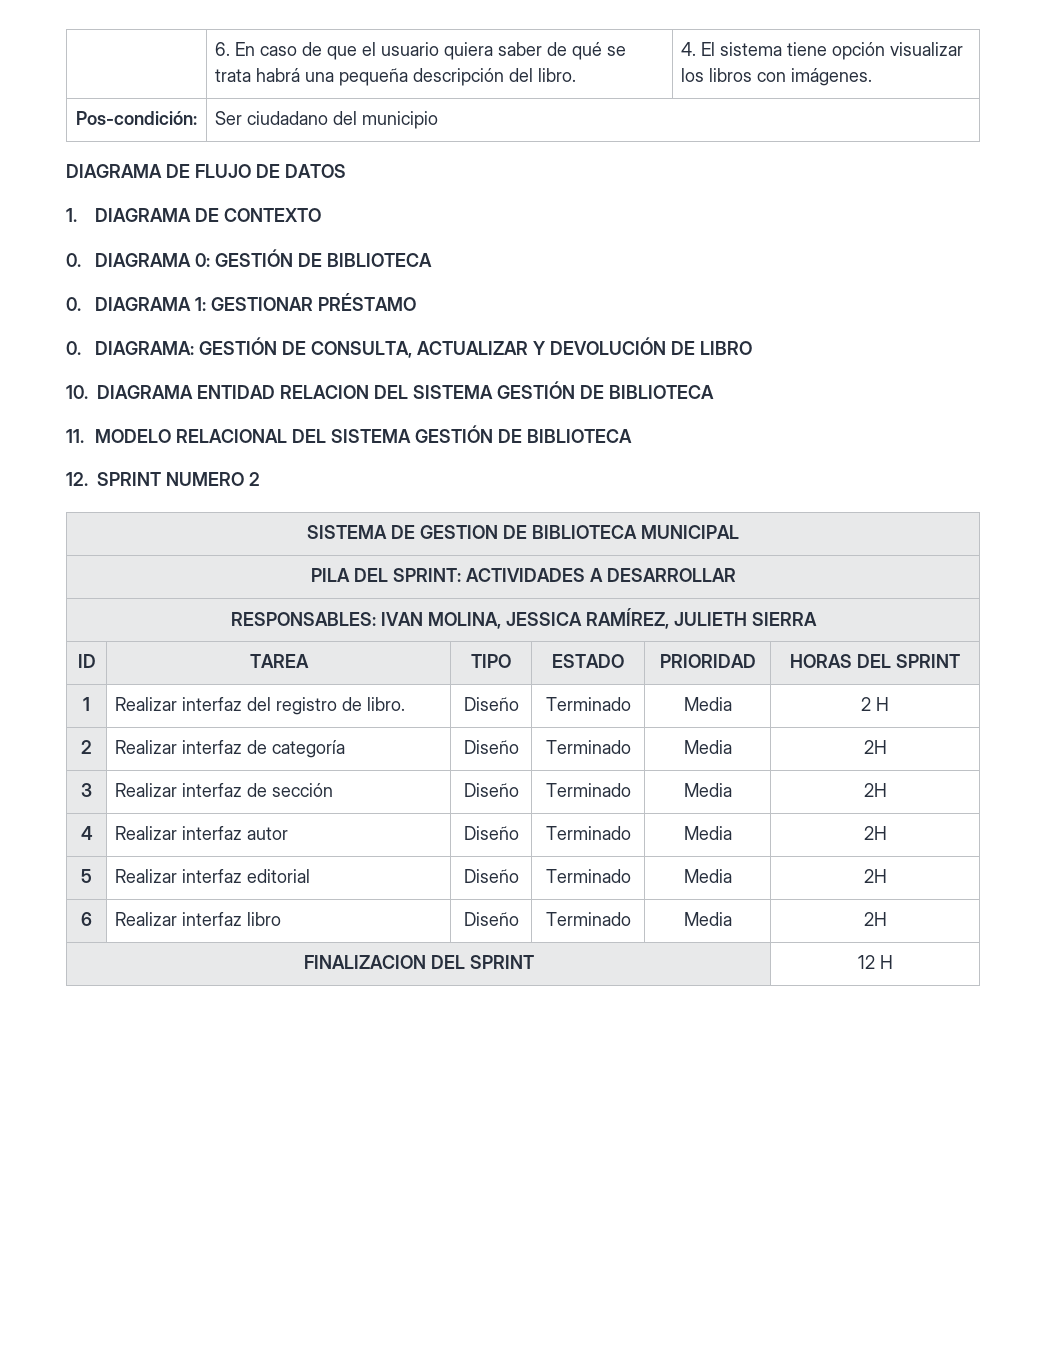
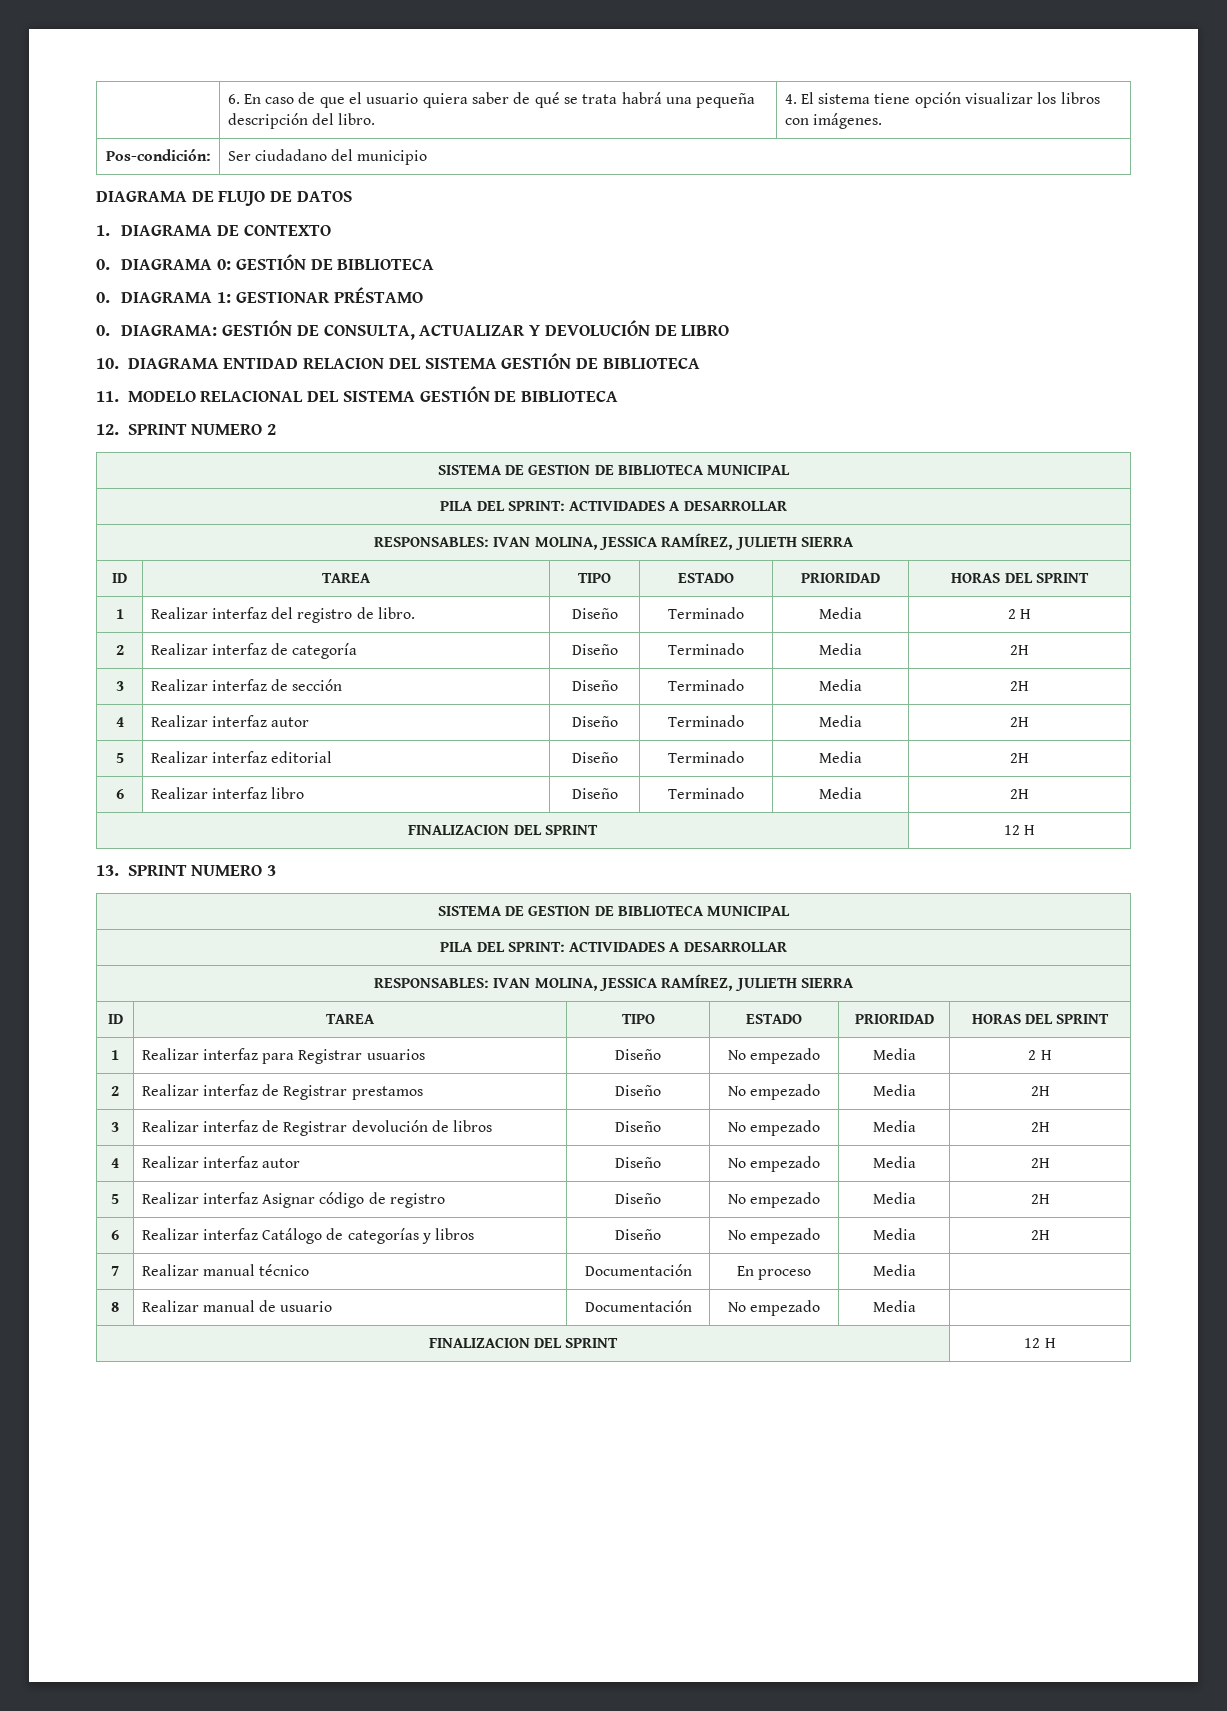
+ 13. SPRINT NUMERO 3
+ SISTEMA DE GESTION DE BIBLIOTECA MUNICIPAL
+ PILA DEL SPRINT: ACTIVIDADES A DESARROLLAR
+ RESPONSABLES: IVAN MOLINA, JESSICA RAMÍREZ, JULIETH SIERRA
+ ID | TAREA | TIPO | ESTADO | PRIORIDAD | HORAS DEL SPRINT
+ 1 | Realizar interfaz para Registrar usuarios | Diseño | No empezado | Media | 2 H
+ 2 | Realizar interfaz de Registrar prestamos | Diseño | No empezado | Media | 2H
+ 3 | Realizar interfaz de Registrar devolución de libros | Diseño | No empezado | Media | 2H
+ 4 | Realizar interfaz autor | Diseño | No empezado | Media | 2H
+ 5 | Realizar interfaz Asignar código de registro | Diseño | No empezado | Media | 2H
+ 6 | Realizar interfaz Catálogo de categorías y libros | Diseño | No empezado | Media | 2H
+ 7 | Realizar manual técnico | Documentación | En proceso | Media |
+ 8 | Realizar manual de usuario | Documentación | No empezado | Media |
+ FINALIZACION DEL SPRINT | 12 H

